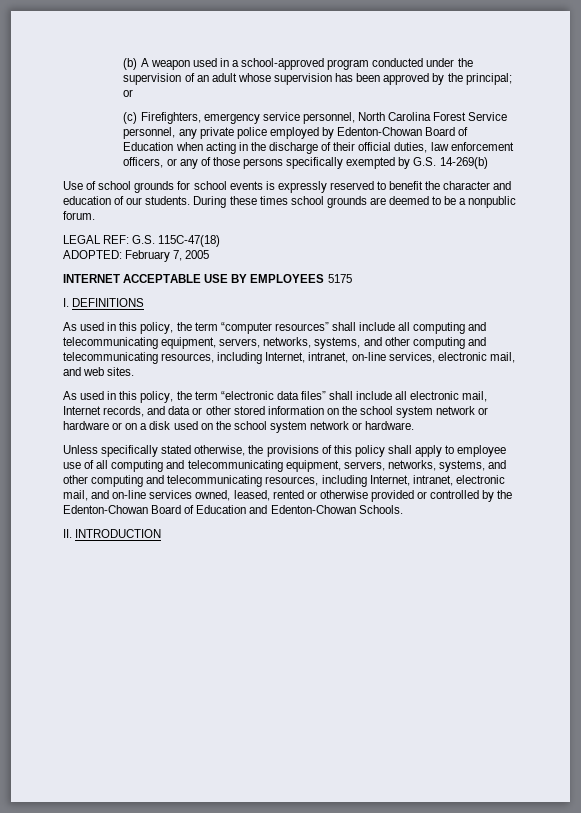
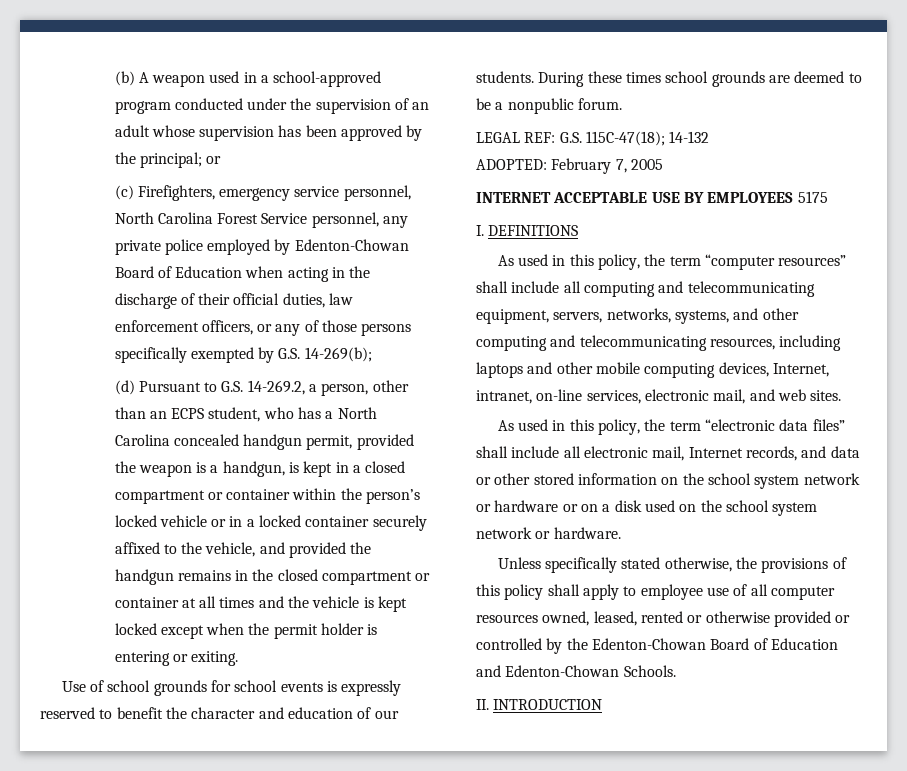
- (c) Firefighters, emergency service personnel, North Carolina Forest Service personnel, any private police employed by Edenton-Chowan Board of Education when acting in the discharge of their official duties, law enforcement officers, or any of those persons specifically exempted by G.S. 14-269(b)
+ (c) Firefighters, emergency service personnel, North Carolina Forest Service personnel, any private police employed by Edenton-Chowan Board of Education when acting in the discharge of their official duties, law enforcement officers, or any of those persons specifically exempted by G.S. 14-269(b);
+ (d) Pursuant to G.S. 14-269.2, a person, other than an ECPS student, who has a North Carolina concealed handgun permit, provided the weapon is a handgun, is kept in a closed compartment or container within the person’s locked vehicle or in a locked container securely affixed to the vehicle, and provided the handgun remains in the closed compartment or container at all times and the vehicle is kept locked except when the permit holder is entering or exiting.
- LEGAL REF: G.S. 115C-47(18)
+ LEGAL REF: G.S. 115C-47(18); 14-132
- As used in this policy, the term “computer resources” shall include all computing and telecommunicating equipment, servers, networks, systems, and other computing and telecommunicating resources, including Internet, intranet, on-line services, electronic mail, and web sites.
+ As used in this policy, the term “computer resources” shall include all computing and telecommunicating equipment, servers, networks, systems, and other computing and telecommunicating resources, including laptops and other mobile computing devices, Internet, intranet, on-line services, electronic mail, and web sites.
- Unless specifically stated otherwise, the provisions of this policy shall apply to employee use of all computing and telecommunicating equipment, servers, networks, systems, and other computing and telecommunicating resources, including Internet, intranet, electronic mail, and on-line services owned, leased, rented or otherwise provided or controlled by the Edenton-Chowan Board of Education and Edenton-Chowan Schools.
+ Unless specifically stated otherwise, the provisions of this policy shall apply to employee use of all computer resources owned, leased, rented or otherwise provided or controlled by the Edenton-Chowan Board of Education and Edenton-Chowan Schools.

